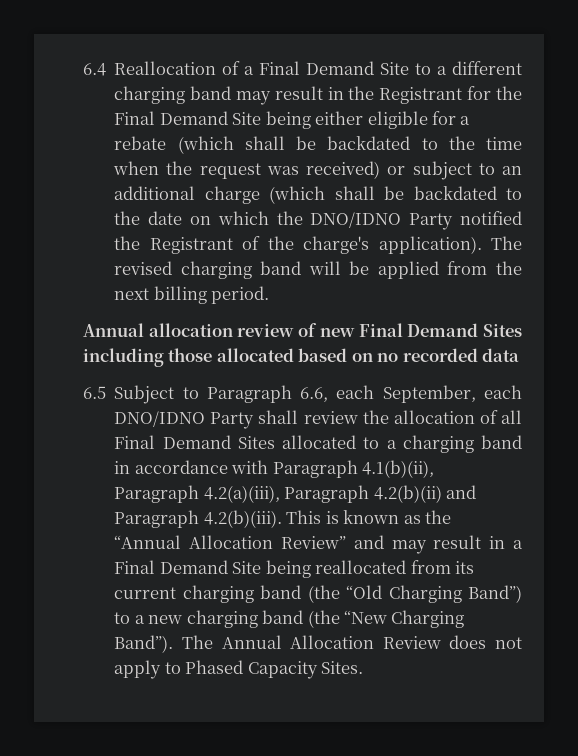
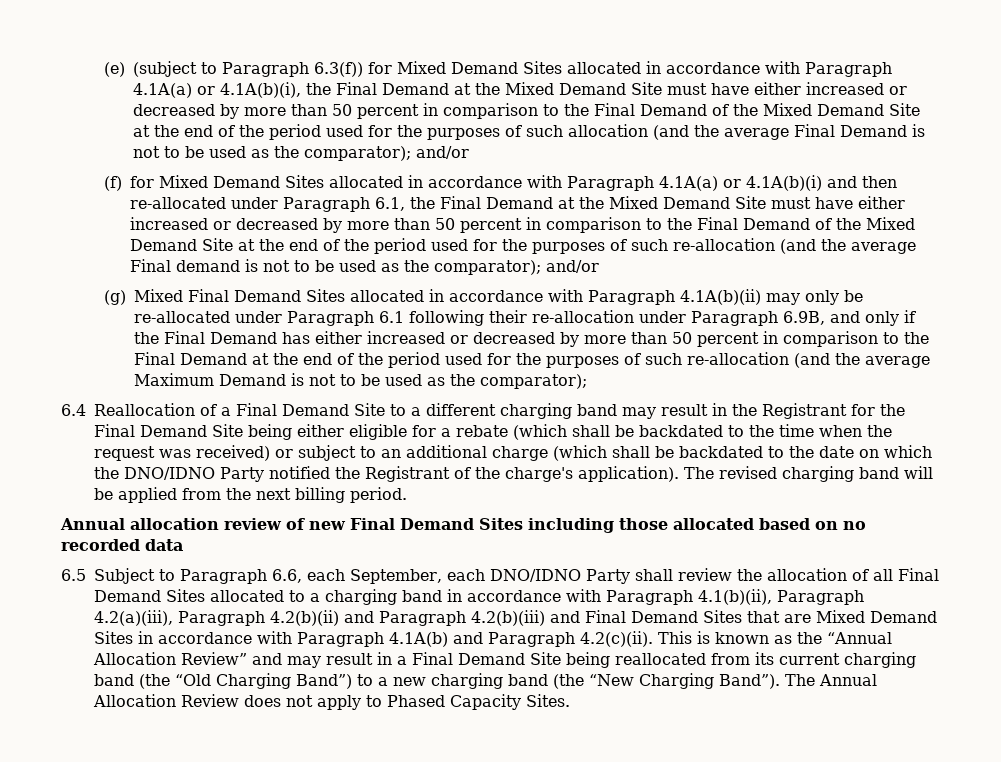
+ (e) (subject to Paragraph 6.3(f)) for Mixed Demand Sites allocated in accordance with Paragraph 4.1A(a) or 4.1A(b)(i), the Final Demand at the Mixed Demand Site must have either increased or decreased by more than 50 percent in comparison to the Final Demand of the Mixed Demand Site at the end of the period used for the purposes of such allocation (and the average Final Demand is not to be used as the comparator); and/or
+ (f) for Mixed Demand Sites allocated in accordance with Paragraph 4.1A(a) or 4.1A(b)(i) and then re-allocated under Paragraph 6.1, the Final Demand at the Mixed Demand Site must have either increased or decreased by more than 50 percent in comparison to the Final Demand of the Mixed Demand Site at the end of the period used for the purposes of such re-allocation (and the average Final demand is not to be used as the comparator); and/or
+ (g) Mixed Final Demand Sites allocated in accordance with Paragraph 4.1A(b)(ii) may only be re-allocated under Paragraph 6.1 following their re-allocation under Paragraph 6.9B, and only if the Final Demand has either increased or decreased by more than 50 percent in comparison to the Final Demand at the end of the period used for the purposes of such re-allocation (and the average Maximum Demand is not to be used as the comparator);
- 6.5 Subject to Paragraph 6.6, each September, each DNO/IDNO Party shall review the allocation of all Final Demand Sites allocated to a charging band in accordance with Paragraph 4.1(b)(ii), Paragraph 4.2(a)(iii), Paragraph 4.2(b)(ii) and Paragraph 4.2(b)(iii). This is known as the “Annual Allocation Review” and may result in a Final Demand Site being reallocated from its current charging band (the “Old Charging Band”) to a new charging band (the “New Charging Band”).
+ 6.5 Subject to Paragraph 6.6, each September, each DNO/IDNO Party shall review the allocation of all Final Demand Sites allocated to a charging band in accordance with Paragraph 4.1(b)(ii), Paragraph 4.2(a)(iii), Paragraph 4.2(b)(ii) and Paragraph 4.2(b)(iii) and Final Demand Sites that are Mixed Demand Sites in accordance with Paragraph 4.1A(b) and Paragraph 4.2(c)(ii). This is known as the “Annual Allocation Review” and may result in a Final Demand Site being reallocated from its current charging band (the “Old Charging Band”) to a new charging band (the “New Charging Band”).

